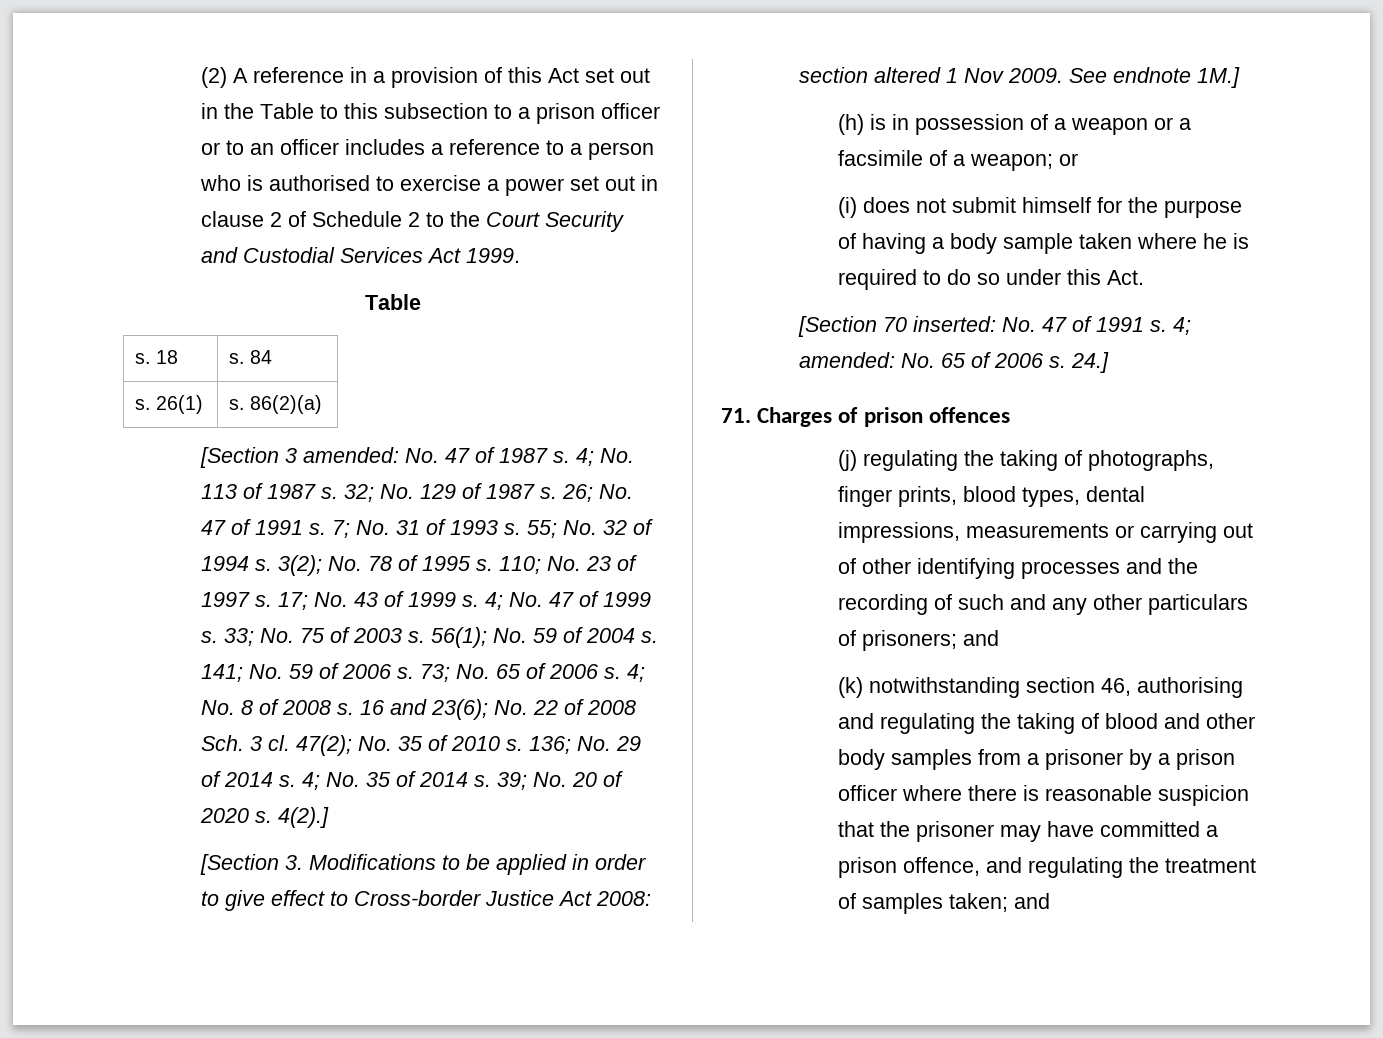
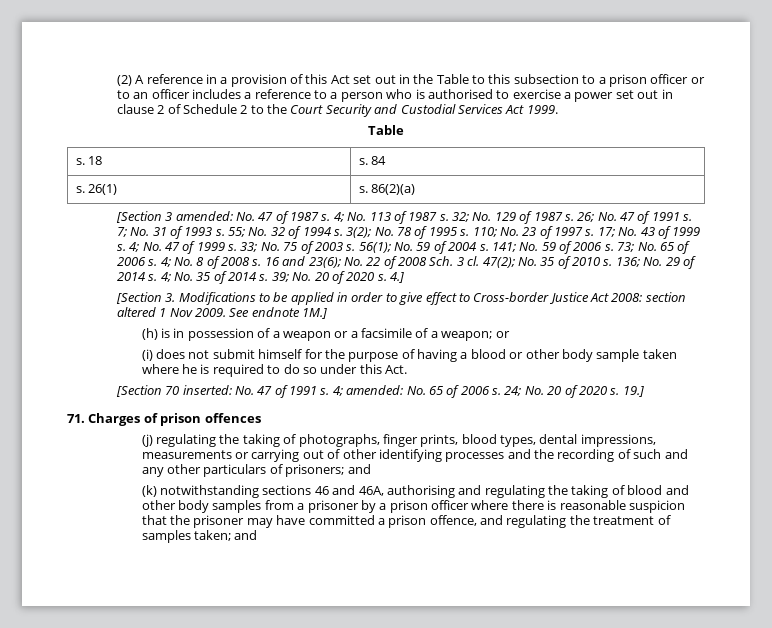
- 4(2).]
+ 4.]
- (i) does not submit himself for the purpose of having a body sample taken where he is required to do so under this Act.
+ (i) does not submit himself for the purpose of having a blood or other body sample taken where he is required to do so under this Act.
- 24.]
+ 24; No. 20 of 2020 s. 19.]
- (k) notwithstanding section 46, authorising and regulating the taking of blood and other body samples from a prisoner by a prison officer where there is reasonable suspicion that the prisoner may have committed a prison offence, and regulating the treatment of samples taken; and
+ (k) notwithstanding sections 46 and 46A, authorising and regulating the taking of blood and other body samples from a prisoner by a prison officer where there is reasonable suspicion that the prisoner may have committed a prison offence, and regulating the treatment of samples taken; and

